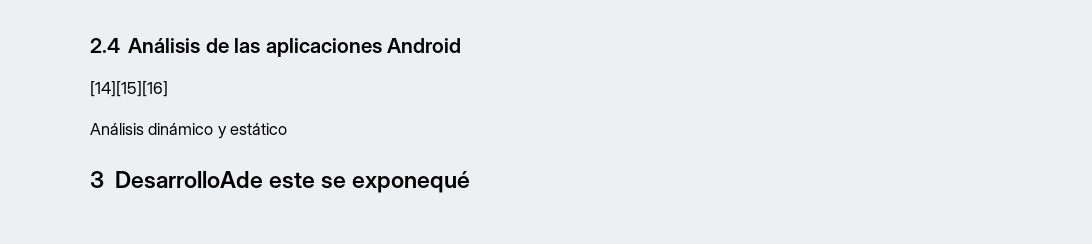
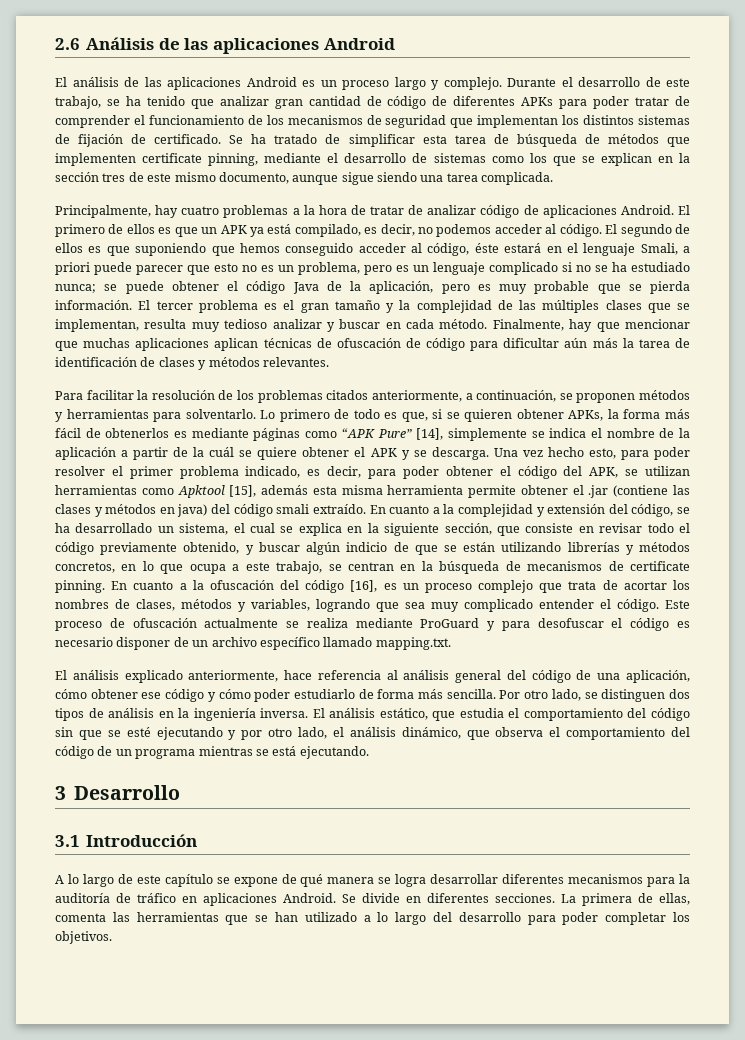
- 2.4 Análisis de las aplicaciones Android
+ 2.6 Análisis de las aplicaciones Android
- [14][15][16]
- Análisis dinámico y estático
- 3 DesarrolloAde este se exponequé
+ El análisis de las aplicaciones Android es un proceso largo y complejo. Durante el desarrollo de este trabajo, se ha tenido que analizar gran cantidad de código de diferentes APKs para poder tratar de comprender el funcionamiento de los mecanismos de seguridad que implementan los distintos sistemas de fijación de certificado. Se ha tratado de simplificar esta tarea de búsqueda de métodos que implementen certificate pinning, mediante el desarrollo de sistemas como los que se explican en la sección tres de este mismo documento, aunque sigue siendo una tarea complicada.
+ Principalmente, hay cuatro problemas a la hora de tratar de analizar código de aplicaciones Android. El primero de ellos es que un APK ya está compilado, es decir, no podemos acceder al código. El segundo de ellos es que suponiendo que hemos conseguido acceder al código, éste estará en el lenguaje Smali, a priori puede parecer que esto no es un problema, pero es un lenguaje complicado si no se ha estudiado nunca; se puede obtener el código Java de la aplicación, pero es muy probable que se pierda información. El tercer problema es el gran tamaño y la complejidad de las múltiples clases que se implementan, resulta muy tedioso analizar y buscar en cada método. Finalmente, hay que mencionar que muchas aplicaciones aplican técnicas de ofuscación de código para dificultar aún más la tarea de identificación de clases y métodos relevantes.
+ Para facilitar la resolución de los problemas citados anteriormente, a continuación, se proponen métodos y herramientas para solventarlo. Lo primero de todo es que, si se quieren obtener APKs, la forma más fácil de obtenerlos es mediante páginas como “APK Pure” [14], simplemente se indica el nombre de la aplicación a partir de la cuál se quiere obtener el APK y se descarga. Una vez hecho esto, para poder resolver el primer problema indicado, es decir, para poder obtener el código del APK, se utilizan herramientas como Apktool [15], además esta misma herramienta permite obtener el .jar (contiene las clases y métodos en java) del código smali extraído. En cuanto a la complejidad y extensión del código, se ha desarrollado un sistema, el cual se explica en la siguiente sección, que consiste en revisar todo el código previamente obtenido, y buscar algún indicio de que se están utilizando librerías y métodos concretos, en lo que ocupa a este trabajo, se centran en la búsqueda de mecanismos de certificate pinning. En cuanto a la ofuscación del código [16], es un proceso complejo que trata de acortar los nombres de clases, métodos y variables, logrando que sea muy complicado entender el código. Este proceso de ofuscación actualmente se realiza mediante ProGuard y para desofuscar el código es necesario disponer de un archivo específico llamado mapping.txt.
+ El análisis explicado anteriormente, hace referencia al análisis general del código de una aplicación, cómo obtener ese código y cómo poder estudiarlo de forma más sencilla. Por otro lado, se distinguen dos tipos de análisis en la ingeniería inversa. El análisis estático, que estudia el comportamiento del código sin que se esté ejecutando y por otro lado, el análisis dinámico, que observa el comportamiento del código de un programa mientras se está ejecutando.
+ 3 Desarrollo
+ 3.1 Introducción
+ A lo largo de este capítulo se expone de qué manera se logra desarrollar diferentes mecanismos para la auditoría de tráfico en aplicaciones Android. Se divide en diferentes secciones. La primera de ellas, comenta las herramientas que se han utilizado a lo largo del desarrollo para poder completar los objetivos.

